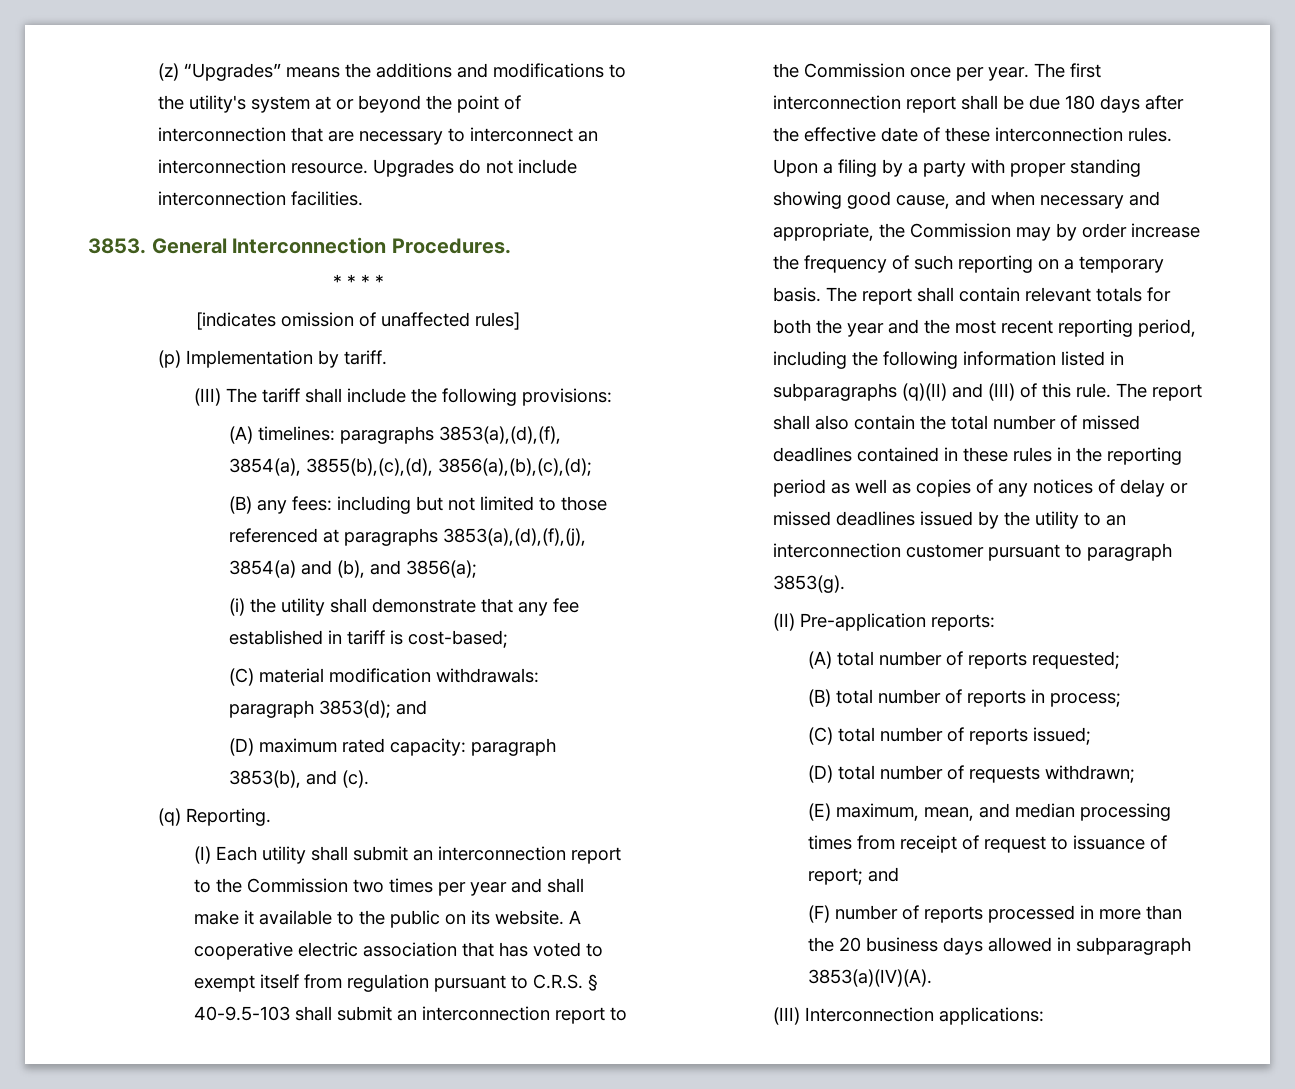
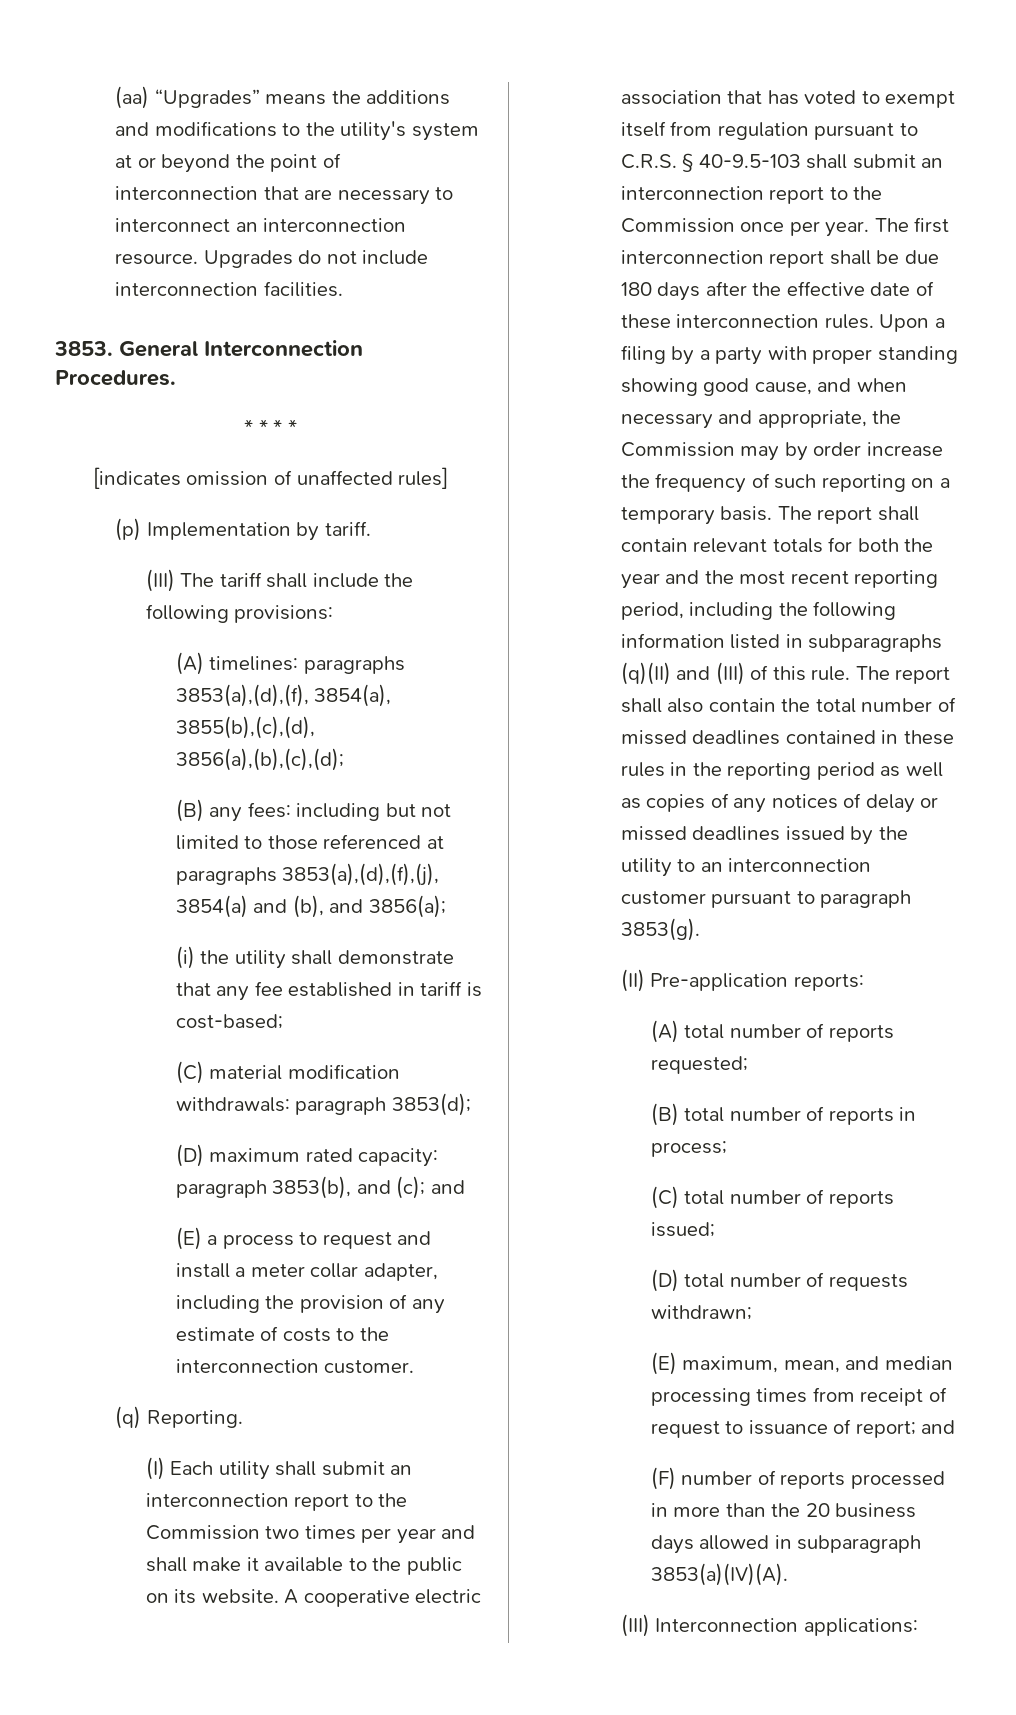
- (z) “Upgrades” means the additions and modifications to the utility's system at or beyond the point of interconnection that are necessary to interconnect an interconnection resource.
+ (aa) “Upgrades” means the additions and modifications to the utility's system at or beyond the point of interconnection that are necessary to interconnect an interconnection resource.
- (C) material modification withdrawals: paragraph 3853(d); and
+ (C) material modification withdrawals: paragraph 3853(d);
- (D) maximum rated capacity: paragraph 3853(b), and (c).
+ (D) maximum rated capacity: paragraph 3853(b), and (c); and
+ (E) a process to request and install a meter collar adapter, including the provision of any estimate of costs to the interconnection customer.

